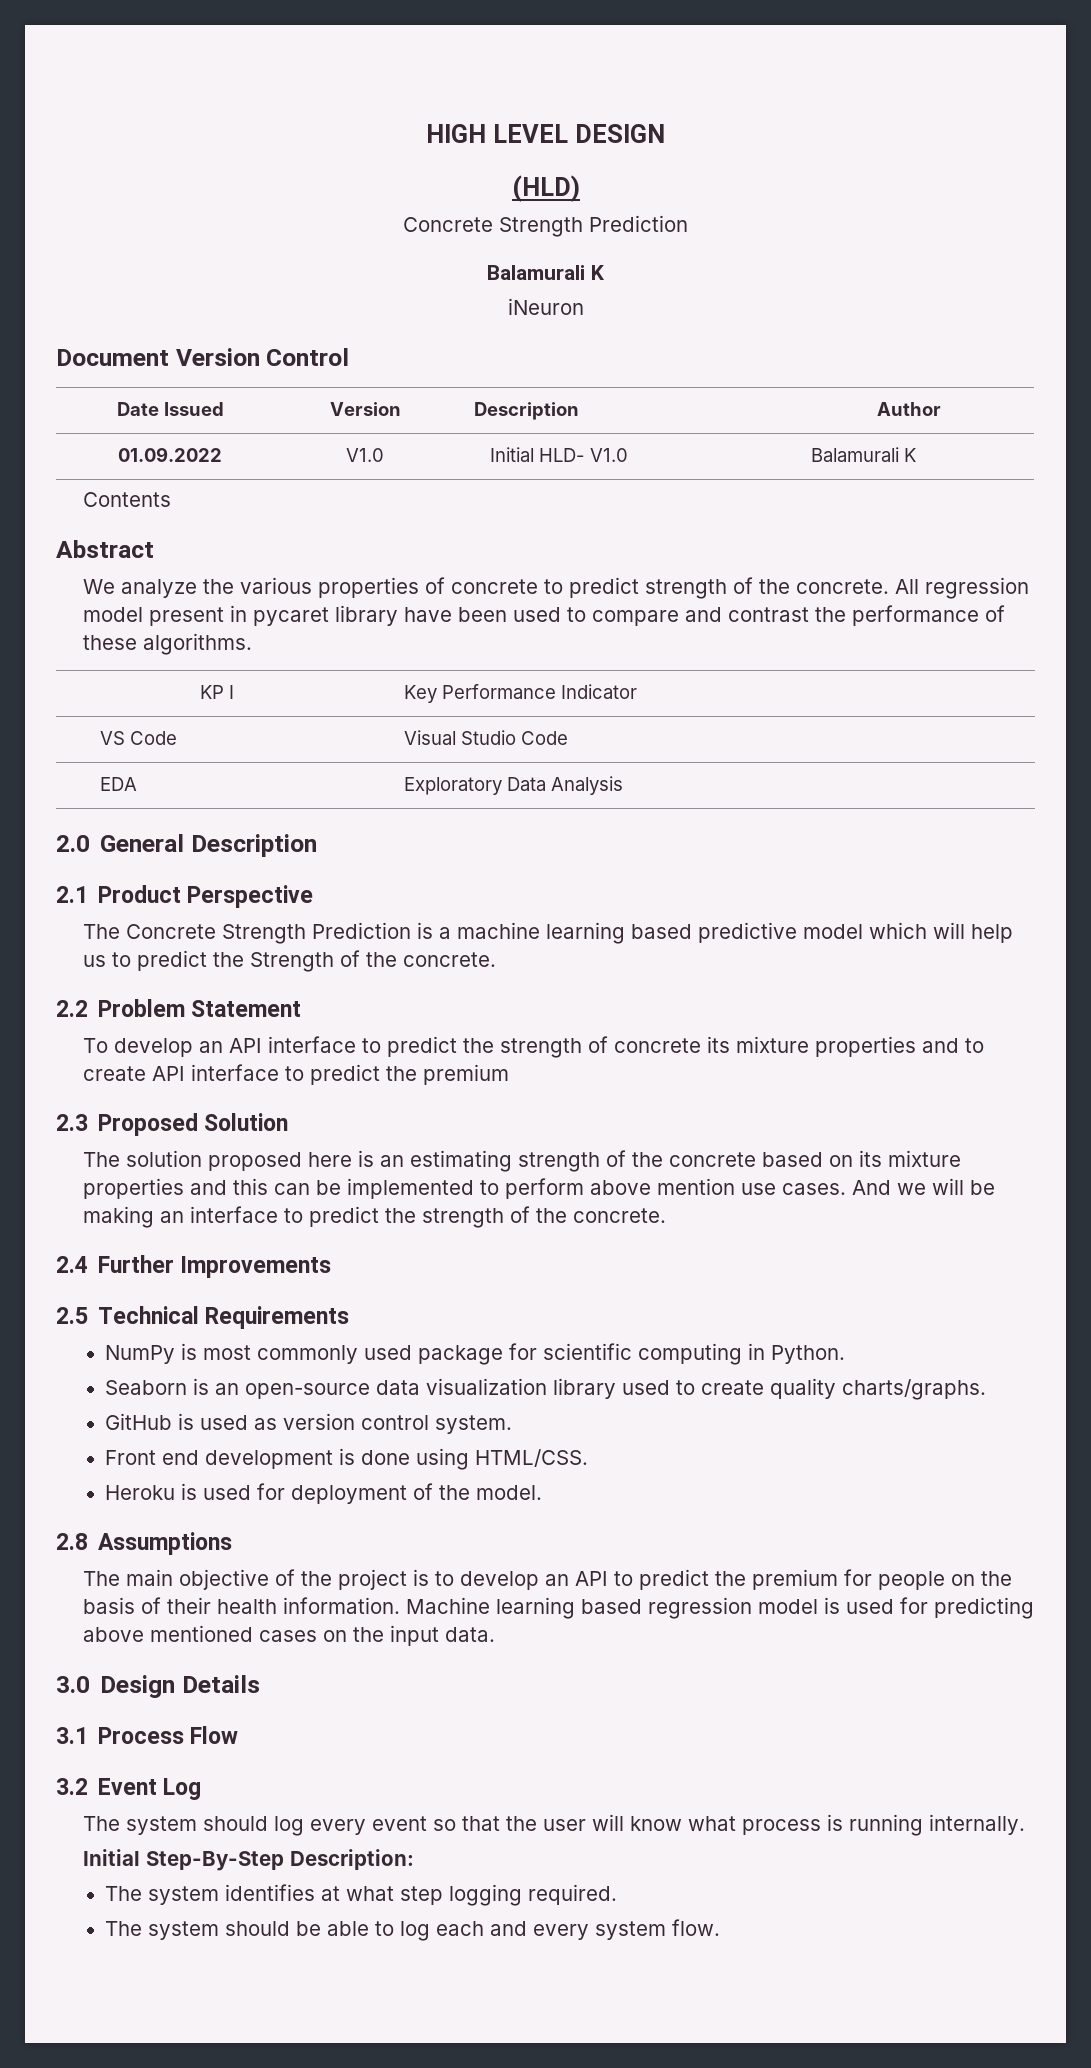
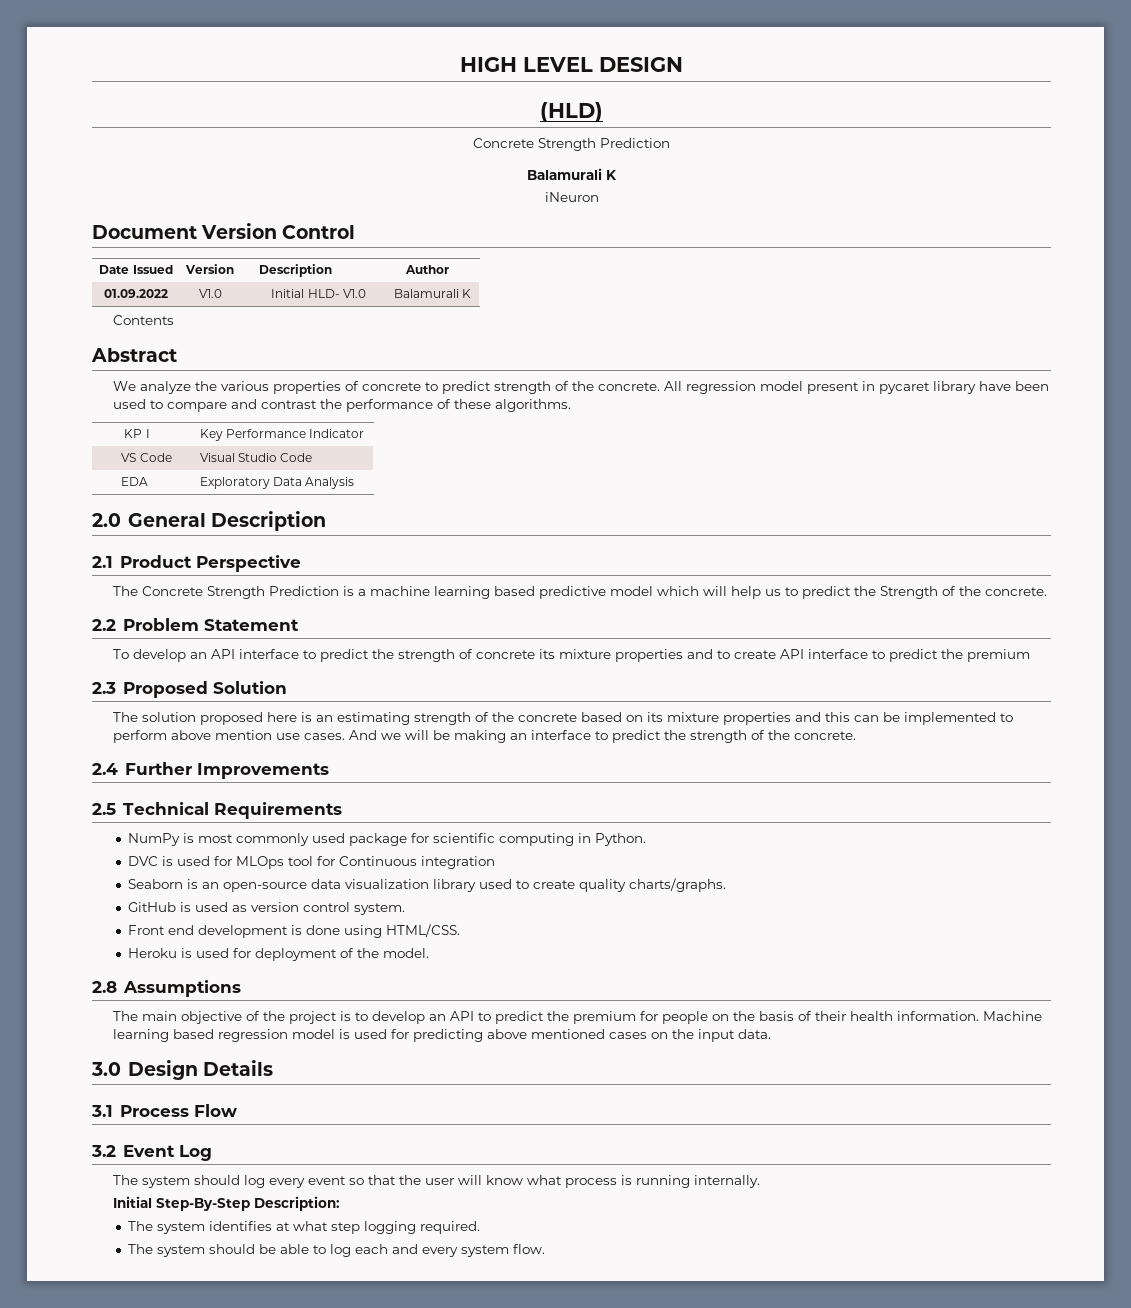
+ DVC is used for MLOps tool for Continuous integration

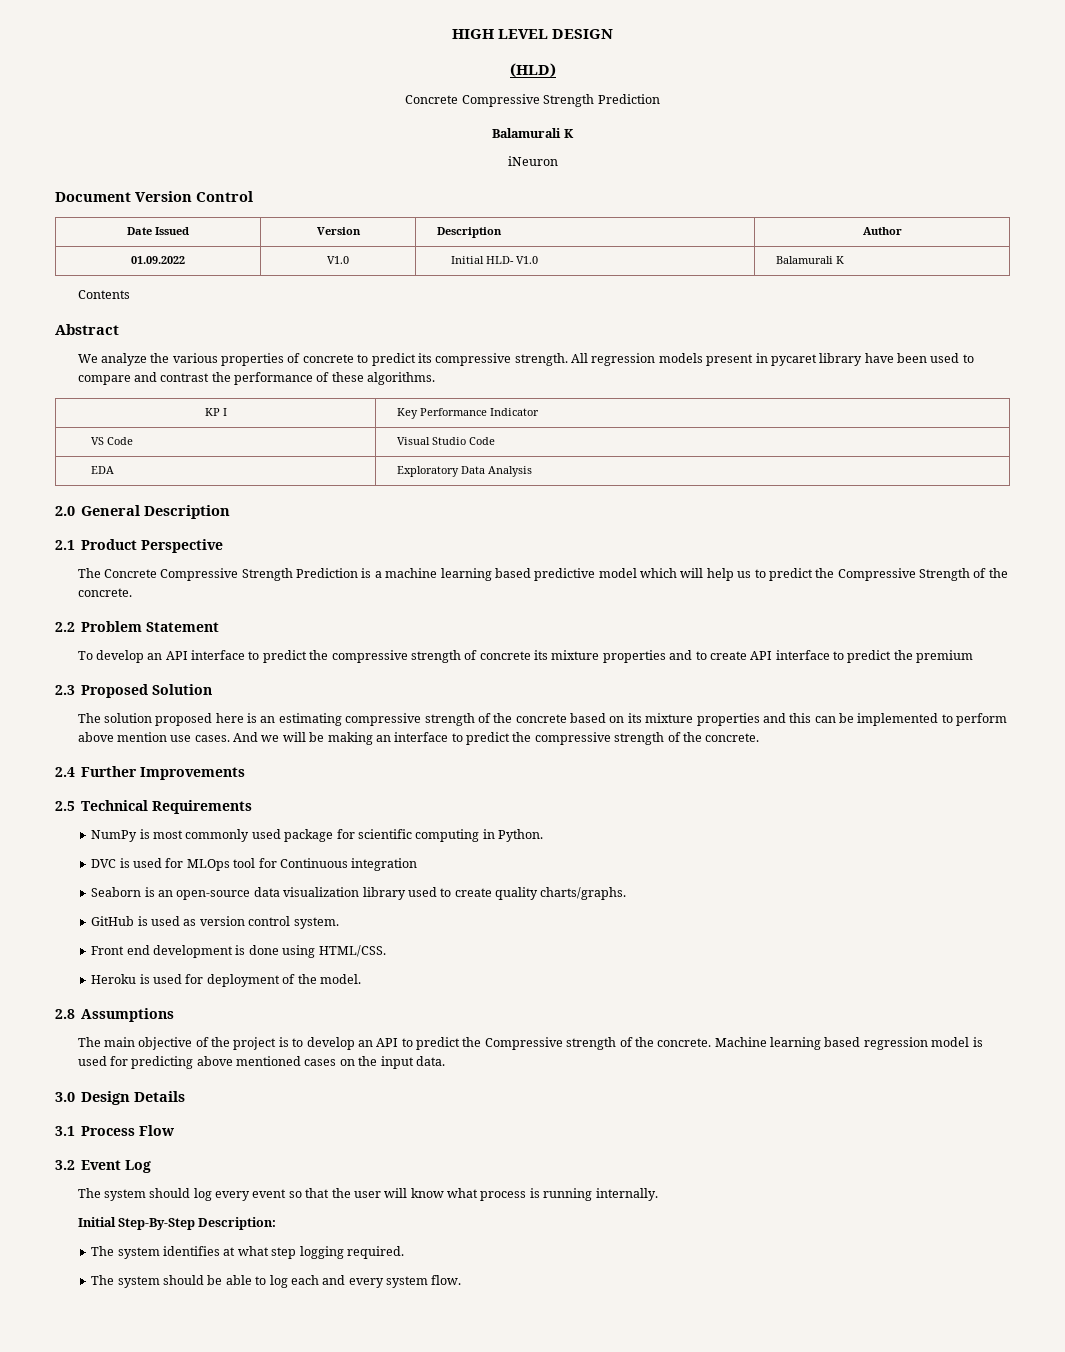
  (HLD)
- Concrete Strength Prediction
+ Concrete Compressive Strength Prediction
- We analyze the various properties of concrete to predict strength of the concrete.
+ We analyze the various properties of concrete to predict its compressive strength.
- All regression model present in pycaret library have been used to compare and contrast the performance of these algorithms.
+ All regression models present in pycaret library have been used to compare and contrast the performance of these algorithms.
- The Concrete Strength Prediction is a machine learning based predictive model which will help us to predict the Strength of the concrete.
+ The Concrete Compressive Strength Prediction is a machine learning based predictive model which will help us to predict the Compressive Strength of the concrete.
- To develop an API interface to predict the strength of concrete its mixture properties and to create API interface to predict the premium
+ To develop an API interface to predict the compressive strength of concrete its mixture properties and to create API interface to predict the premium
- The solution proposed here is an estimating strength of the concrete based on its mixture properties and this can be implemented to perform above mention use cases.
+ The solution proposed here is an estimating compressive strength of the concrete based on its mixture properties and this can be implemented to perform above mention use cases.
- And we will be making an interface to predict the strength of the concrete.
+ And we will be making an interface to predict the compressive strength of the concrete.
- The main objective of the project is to develop an API to predict the premium for people on the basis of their health information.
+ The main objective of the project is to develop an API to predict the Compressive strength of the concrete.

